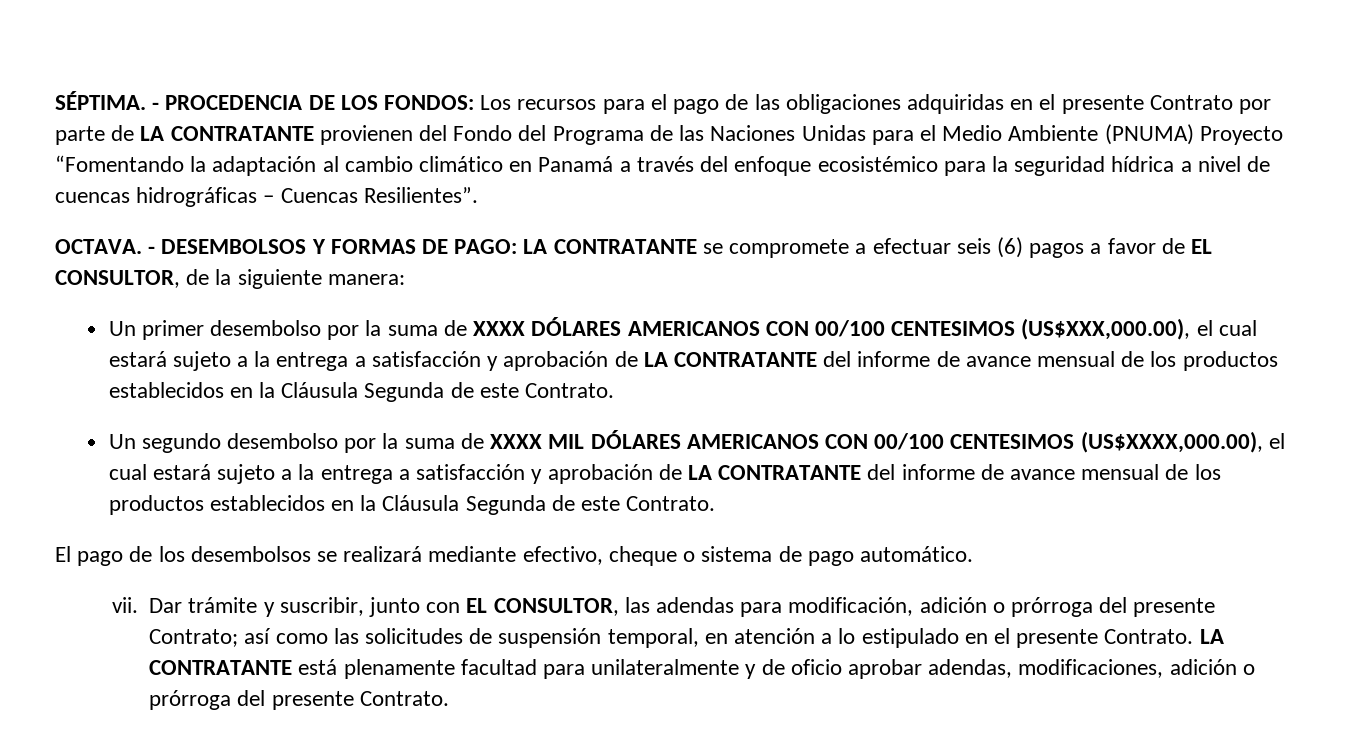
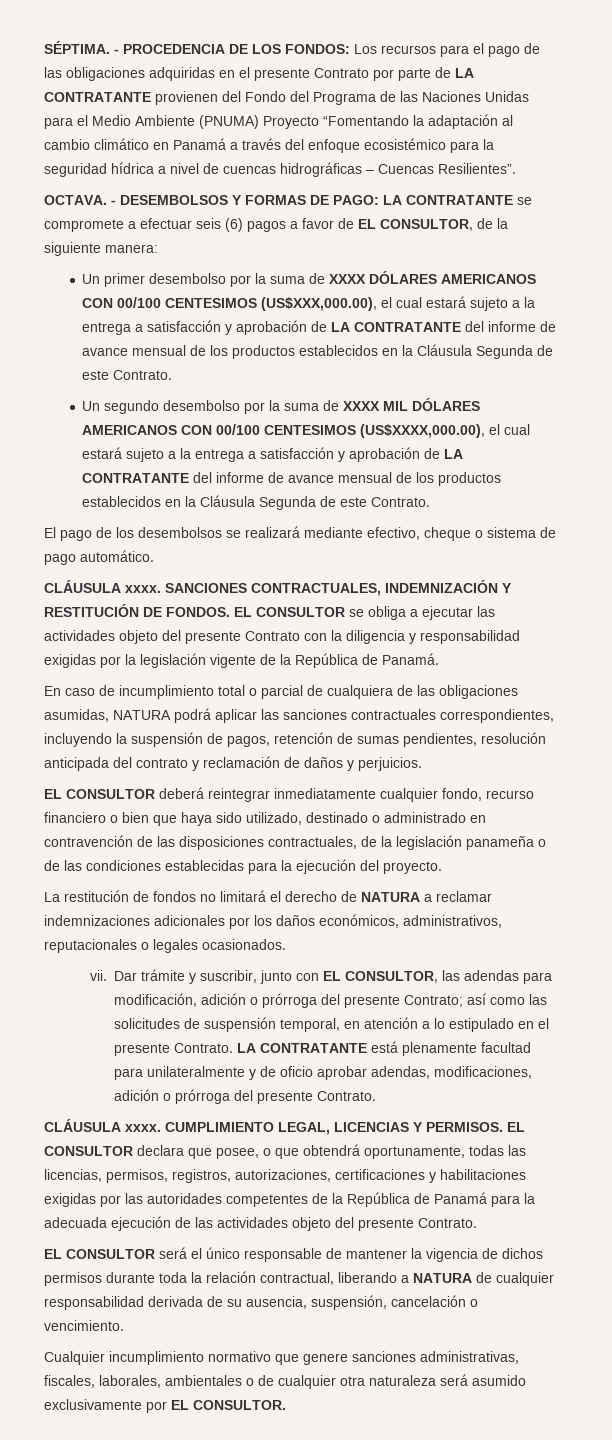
+ CLÁUSULA xxxx. SANCIONES CONTRACTUALES, INDEMNIZACIÓN Y RESTITUCIÓN DE FONDOS. EL CONSULTOR se obliga a ejecutar las actividades objeto del presente Contrato con la diligencia y responsabilidad exigidas por la legislación vigente de la República de Panamá.
+ En caso de incumplimiento total o parcial de cualquiera de las obligaciones asumidas, NATURA podrá aplicar las sanciones contractuales correspondientes, incluyendo la suspensión de pagos, retención de sumas pendientes, resolución anticipada del contrato y reclamación de daños y perjuicios.
+ EL CONSULTOR deberá reintegrar inmediatamente cualquier fondo, recurso financiero o bien que haya sido utilizado, destinado o administrado en contravención de las disposiciones contractuales, de la legislación panameña o de las condiciones establecidas para la ejecución del proyecto.
+ La restitución de fondos no limitará el derecho de NATURA a reclamar indemnizaciones adicionales por los daños económicos, administrativos, reputacionales o legales ocasionados.
+ CLÁUSULA xxxx. CUMPLIMIENTO LEGAL, LICENCIAS Y PERMISOS. EL CONSULTOR declara que posee, o que obtendrá oportunamente, todas las licencias, permisos, registros, autorizaciones, certificaciones y habilitaciones exigidas por las autoridades competentes de la República de Panamá para la adecuada ejecución de las actividades objeto del presente Contrato.
+ EL CONSULTOR será el único responsable de mantener la vigencia de dichos permisos durante toda la relación contractual, liberando a NATURA de cualquier responsabilidad derivada de su ausencia, suspensión, cancelación o vencimiento.
+ Cualquier incumplimiento normativo que genere sanciones administrativas, fiscales, laborales, ambientales o de cualquier otra naturaleza será asumido exclusivamente por EL CONSULTOR.

